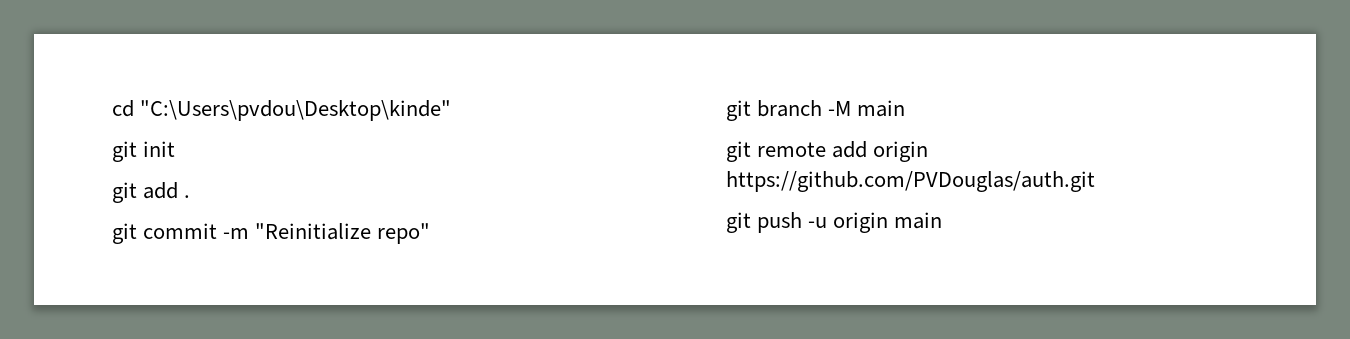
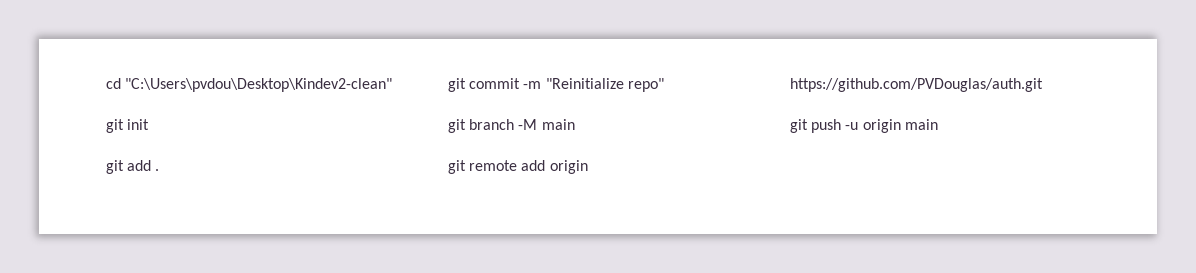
- cd "C:\Users\pvdou\Desktop\kinde"
+ cd "C:\Users\pvdou\Desktop\Kindev2-clean"

